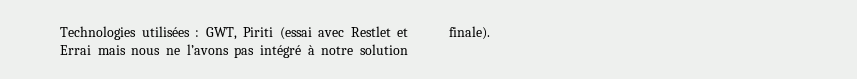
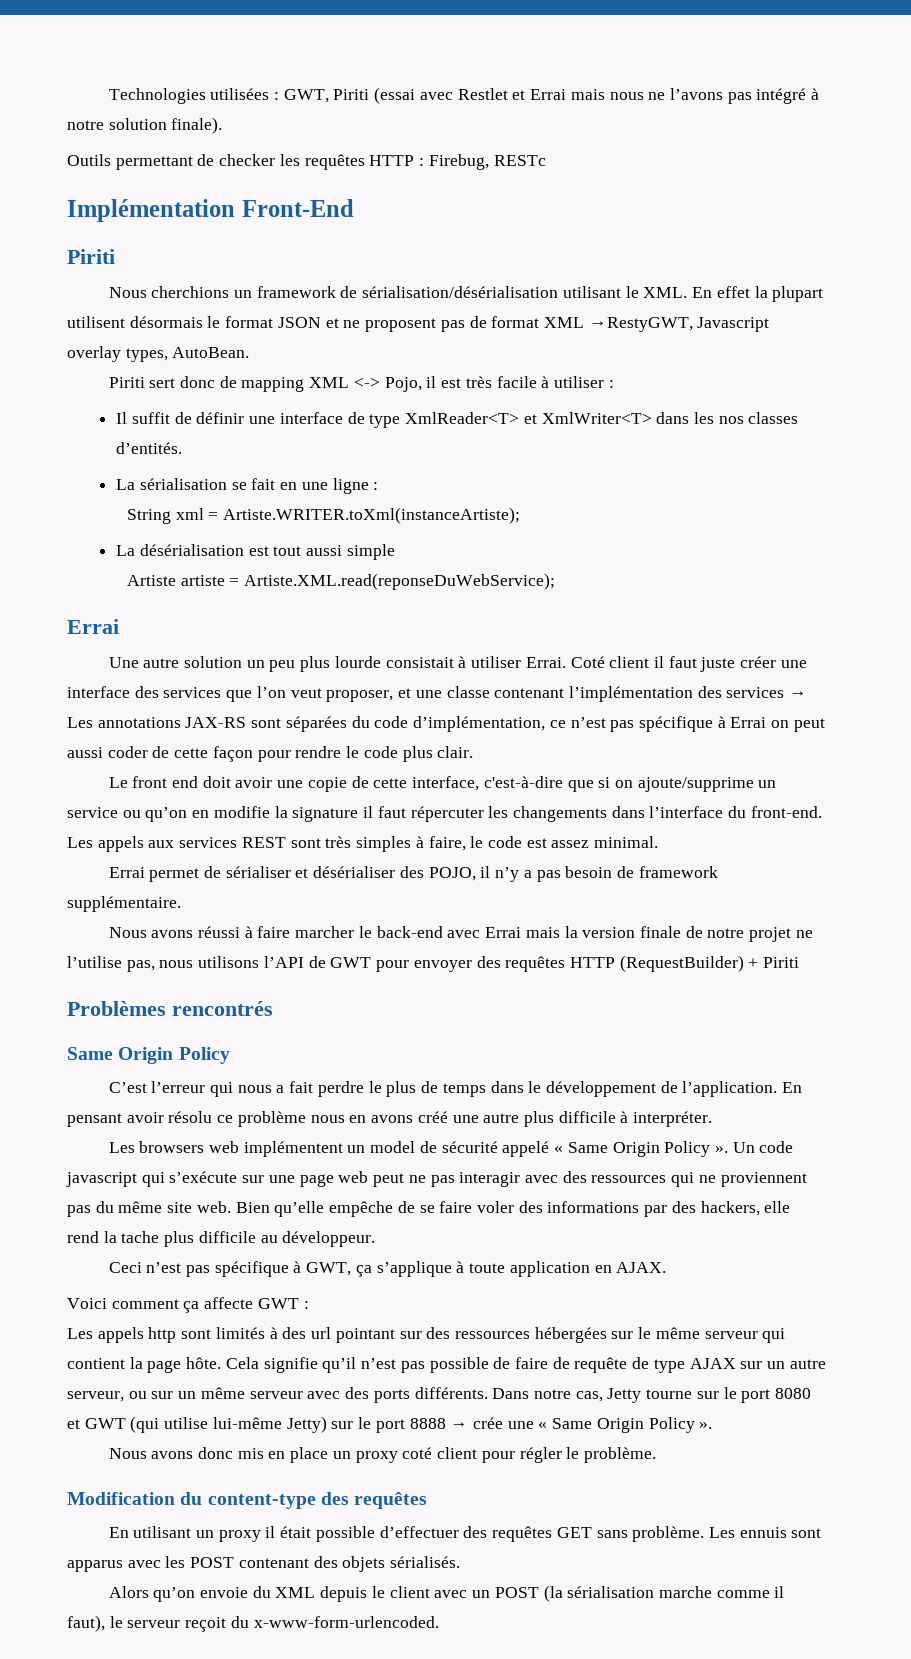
+ Outils permettant de checker les requêtes HTTP : Firebug, RESTc
+ Implémentation Front-End
+ Piriti
+ Nous cherchions un framework de sérialisation/désérialisation utilisant le XML. En effet la plupart utilisent désormais le format JSON et ne proposent pas de format XML →RestyGWT, Javascript overlay types, AutoBean.
+ Piriti sert donc de mapping XML <-> Pojo, il est très facile à utiliser :
+ Il suffit de définir une interface de type XmlReader<T> et XmlWriter<T> dans les nos classes d’entités.
+ La sérialisation se fait en une ligne :
+ String xml = Artiste.WRITER.toXml(instanceArtiste);
+ La désérialisation est tout aussi simple
+ Artiste artiste = Artiste.XML.read(reponseDuWebService);
+ Errai
+ Une autre solution un peu plus lourde consistait à utiliser Errai. Coté client il faut juste créer une interface des services que l’on veut proposer, et une classe contenant l’implémentation des services → Les annotations JAX-RS sont séparées du code d’implémentation, ce n’est pas spécifique à Errai on peut aussi coder de cette façon pour rendre le code plus clair.
+ Le front end doit avoir une copie de cette interface, c'est-à-dire que si on ajoute/supprime un service ou qu’on en modifie la signature il faut répercuter les changements dans l’interface du front-end. Les appels aux services REST sont très simples à faire, le code est assez minimal.
+ Errai permet de sérialiser et désérialiser des POJO, il n’y a pas besoin de framework supplémentaire.
+ Nous avons réussi à faire marcher le back-end avec Errai mais la version finale de notre projet ne l’utilise pas, nous utilisons l’API de GWT pour envoyer des requêtes HTTP (RequestBuilder) + Piriti
+ Problèmes rencontrés
+ Same Origin Policy
+ C’est l’erreur qui nous a fait perdre le plus de temps dans le développement de l’application. En pensant avoir résolu ce problème nous en avons créé une autre plus difficile à interpréter.
+ Les browsers web implémentent un model de sécurité appelé « Same Origin Policy ». Un code javascript qui s’exécute sur une page web peut ne pas interagir avec des ressources qui ne proviennent pas du même site web. Bien qu’elle empêche de se faire voler des informations par des hackers, elle rend la tache plus difficile au développeur.
+ Ceci n’est pas spécifique à GWT, ça s’applique à toute application en AJAX.
+ Voici comment ça affecte GWT :
+ Les appels http sont limités à des url pointant sur des ressources hébergées sur le même serveur qui contient la page hôte. Cela signifie qu’il n’est pas possible de faire de requête de type AJAX sur un autre serveur, ou sur un même serveur avec des ports différents. Dans notre cas, Jetty tourne sur le port 8080 et GWT (qui utilise lui-même Jetty) sur le port 8888 → crée une « Same Origin Policy ».
+ Nous avons donc mis en place un proxy coté client pour régler le problème.
+ Modification du content-type des requêtes
+ En utilisant un proxy il était possible d’effectuer des requêtes GET sans problème. Les ennuis sont apparus avec les POST contenant des objets sérialisés.
+ Alors qu’on envoie du XML depuis le client avec un POST (la sérialisation marche comme il faut), le serveur reçoit du x-www-form-urlencoded.

